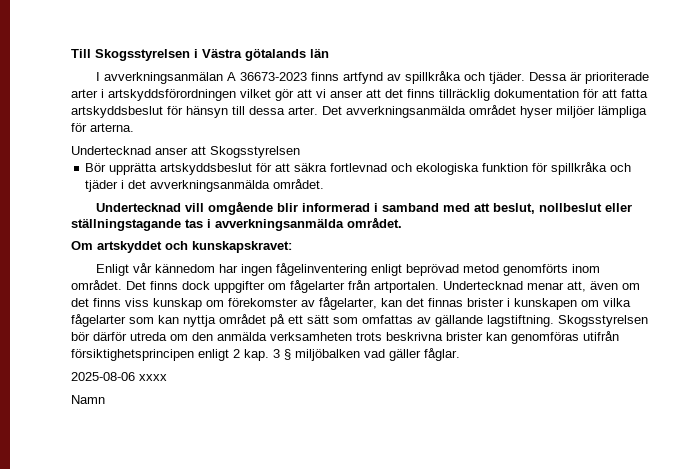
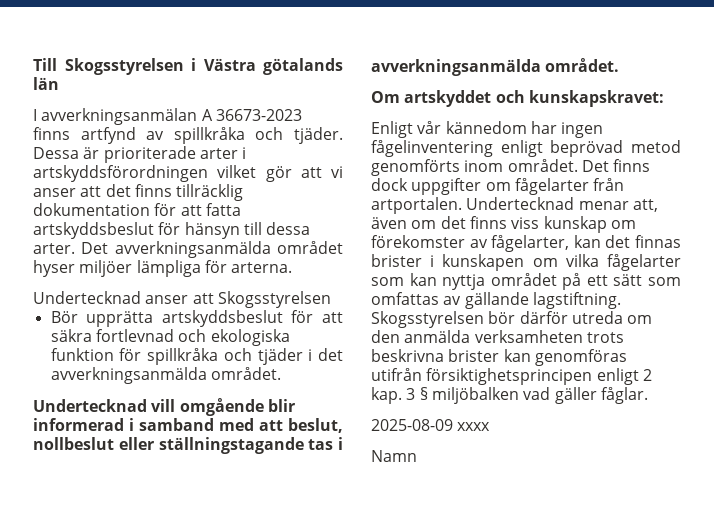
- 2025-08-06 xxxx
+ 2025-08-09 xxxx

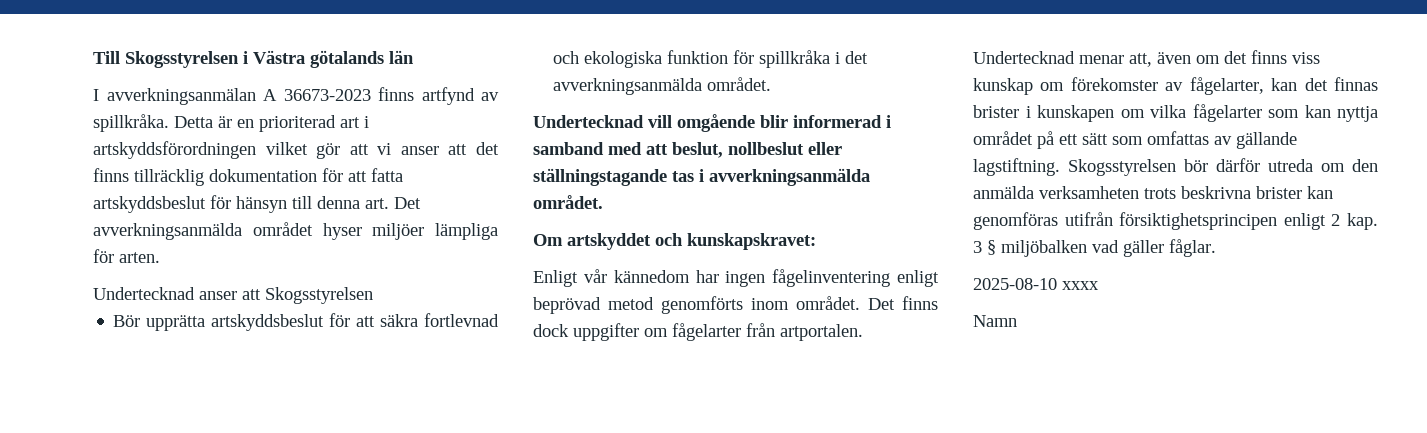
- I avverkningsanmälan A 36673-2023 finns artfynd av spillkråka och tjäder. Dessa är prioriterade arter i artskyddsförordningen vilket gör att vi anser att det finns tillräcklig dokumentation för att fatta artskyddsbeslut för hänsyn till dessa arter. Det avverkningsanmälda området hyser miljöer lämpliga för arterna.
+ I avverkningsanmälan A 36673-2023 finns artfynd av spillkråka. Detta är en prioriterad art i artskyddsförordningen vilket gör att vi anser att det finns tillräcklig dokumentation för att fatta artskyddsbeslut för hänsyn till denna art. Det avverkningsanmälda området hyser miljöer lämpliga för arten.
- Bör upprätta artskyddsbeslut för att säkra fortlevnad och ekologiska funktion för spillkråka och tjäder i det avverkningsanmälda området.
+ Bör upprätta artskyddsbeslut för att säkra fortlevnad och ekologiska funktion för spillkråka i det avverkningsanmälda området.
- 2025-08-09 xxxx
+ 2025-08-10 xxxx

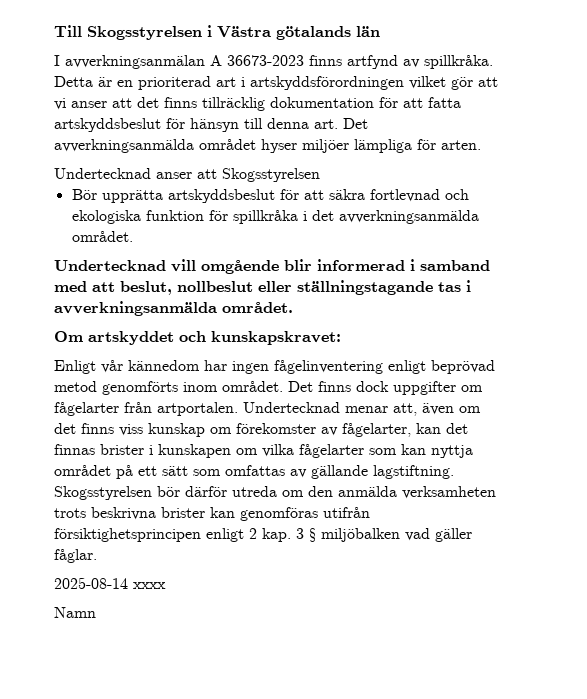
- 2025-08-10 xxxx
+ 2025-08-14 xxxx

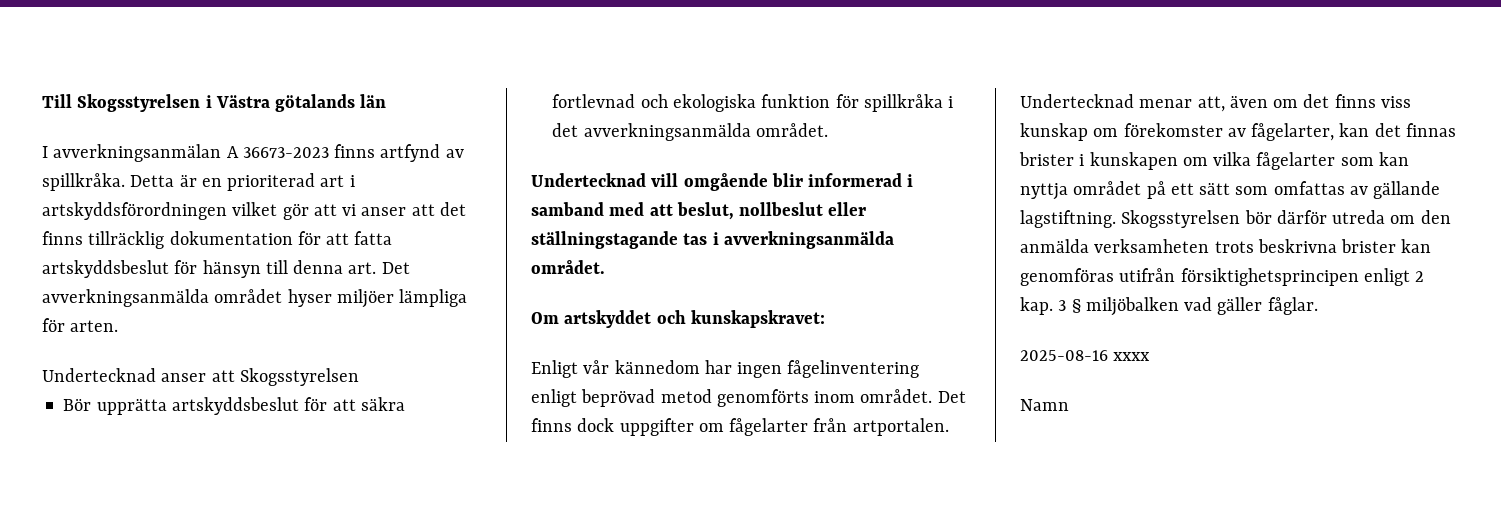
- 2025-08-14 xxxx
+ 2025-08-16 xxxx

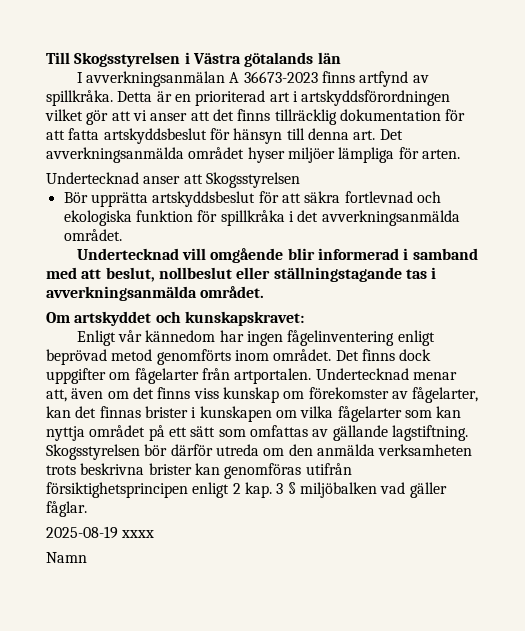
- 2025-08-16 xxxx
+ 2025-08-19 xxxx

